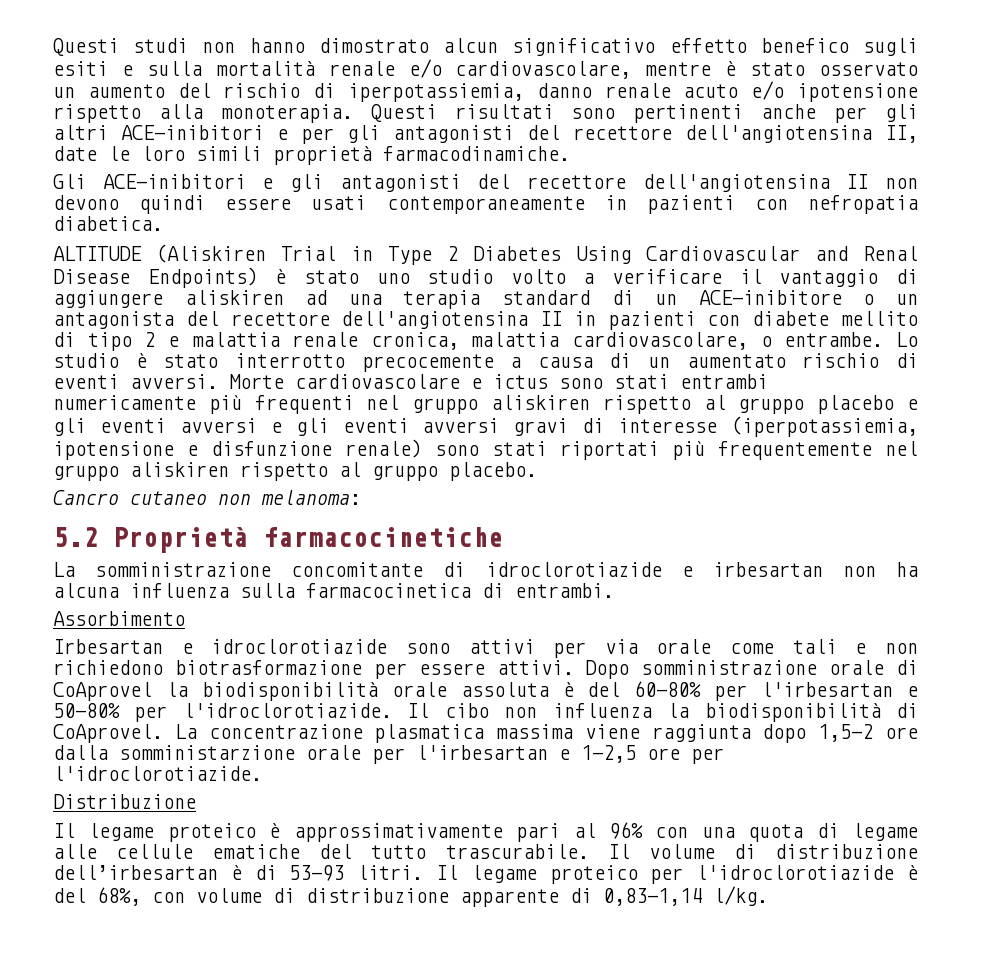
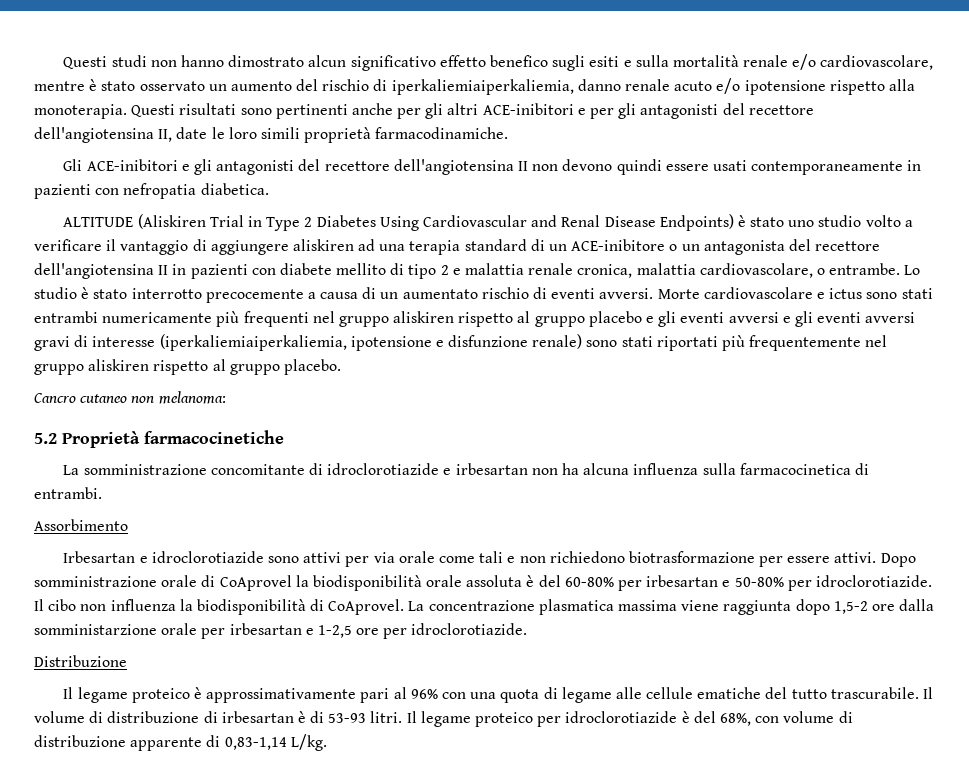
- Questi studi non hanno dimostrato alcun significativo effetto benefico sugli esiti e sulla mortalità renale e/o cardiovascolare, mentre è stato osservato un aumento del rischio di iperpotassiemia, danno renale acuto e/o ipotensione rispetto alla monoterapia.
+ Questi studi non hanno dimostrato alcun significativo effetto benefico sugli esiti e sulla mortalità renale e/o cardiovascolare, mentre è stato osservato un aumento del rischio di iperkaliemiaiperkaliemia, danno renale acuto e/o ipotensione rispetto alla monoterapia.
- Morte cardiovascolare e ictus sono stati entrambi numericamente più frequenti nel gruppo aliskiren rispetto al gruppo placebo e gli eventi avversi e gli eventi avversi gravi di interesse (iperpotassiemia, ipotensione e disfunzione renale) sono stati riportati più frequentemente nel gruppo aliskiren rispetto al gruppo placebo.
+ Morte cardiovascolare e ictus sono stati entrambi numericamente più frequenti nel gruppo aliskiren rispetto al gruppo placebo e gli eventi avversi e gli eventi avversi gravi di interesse (iperkaliemiaiperkaliemia, ipotensione e disfunzione renale) sono stati riportati più frequentemente nel gruppo aliskiren rispetto al gruppo placebo.
- Dopo somministrazione orale di CoAprovel la biodisponibilità orale assoluta è del 60-80% per l'irbesartan e 50-80% per l'idroclorotiazide.
+ Dopo somministrazione orale di CoAprovel la biodisponibilità orale assoluta è del 60-80% per irbesartan e 50-80% per idroclorotiazide.
- La concentrazione plasmatica massima viene raggiunta dopo 1,5-2 ore dalla somministarzione orale per l'irbesartan e 1-2,5 ore per l'idroclorotiazide.
+ La concentrazione plasmatica massima viene raggiunta dopo 1,5-2 ore dalla somministarzione orale per irbesartan e 1-2,5 ore per idroclorotiazide.
- Il volume di distribuzione dell’irbesartan è di 53-93 litri.
+ Il volume di distribuzione di irbesartan è di 53-93 litri.
- Il legame proteico per l'idroclorotiazide è del 68%, con volume di distribuzione apparente di 0,83-1,14 l/kg.
+ Il legame proteico per idroclorotiazide è del 68%, con volume di distribuzione apparente di 0,83-1,14 L/kg.

